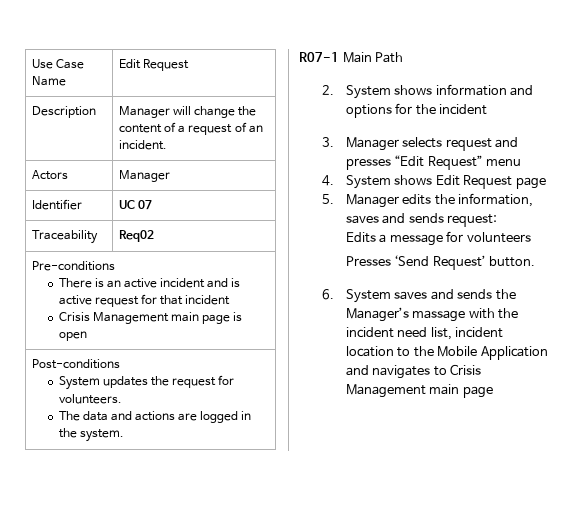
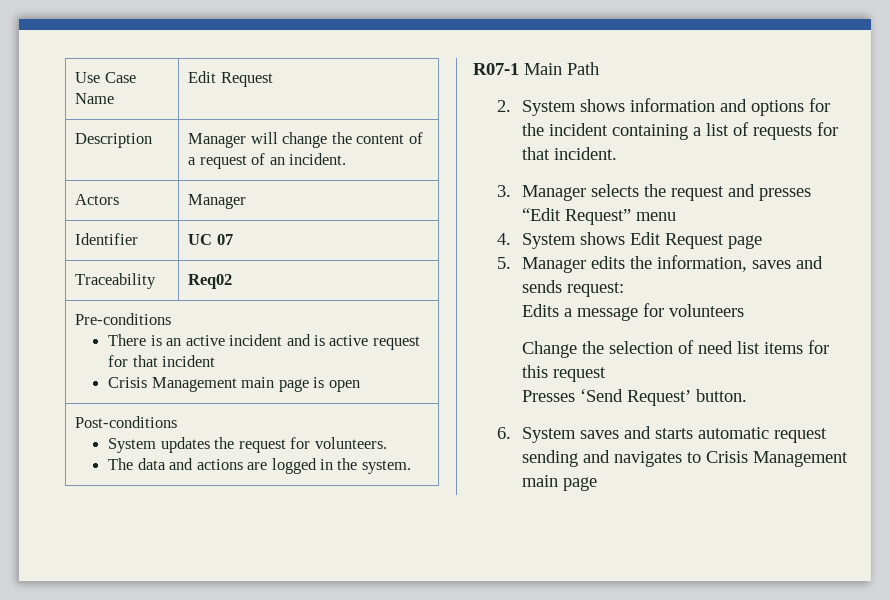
- 2. System shows information and options for the incident
+ 2. System shows information and options for the incident containing a list of requests for that incident.
- 3. Manager selects request and presses “Edit Request” menu
+ 3. Manager selects the request and presses “Edit Request” menu
+ Change the selection of need list items for this request
- 6. System saves and sends the Manager’s massage with the incident need list, incident location to the Mobile Application and navigates to Crisis Management main page
+ 6. System saves and starts automatic request sending and navigates to Crisis Management main page

